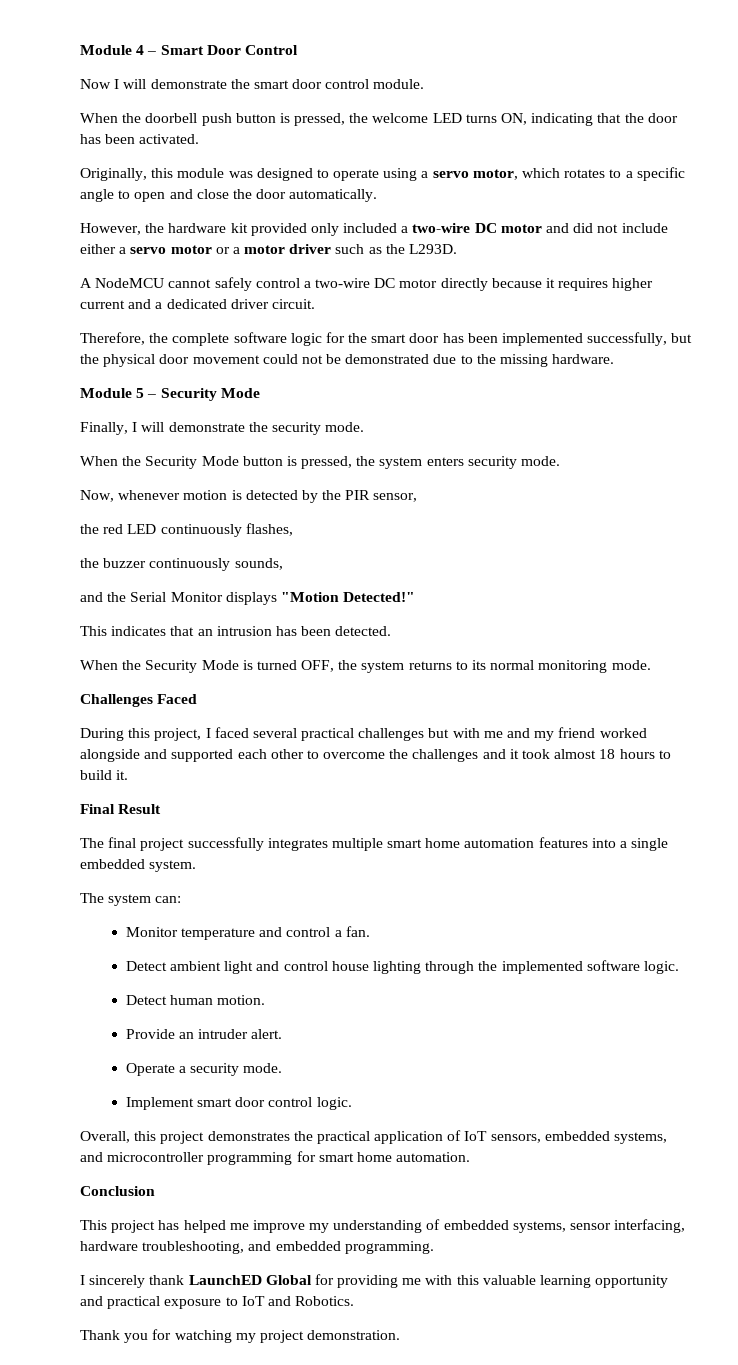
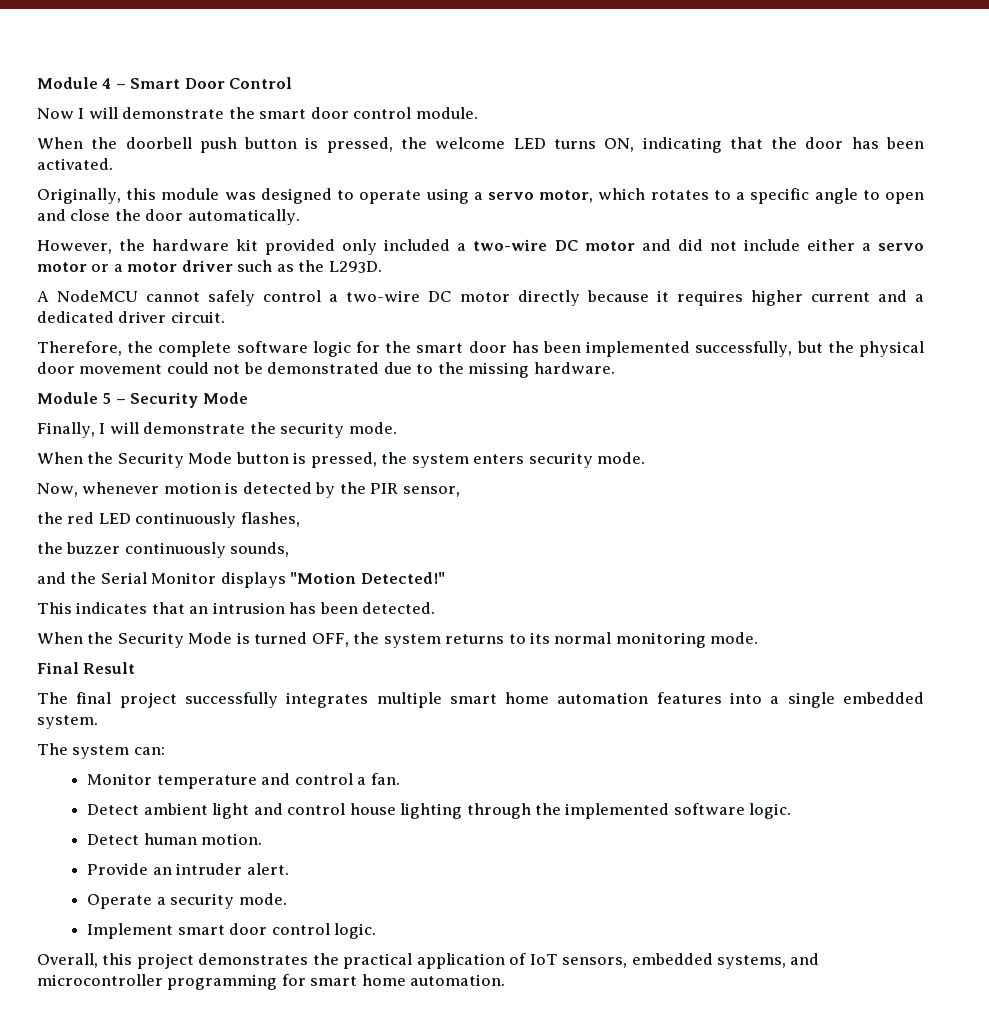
- Challenges Faced
- During this project, I faced several practical challenges but with me and my friend worked alongside and supported each other to overcome the challenges and it took almost 18 hours to build it.
- Conclusion
- This project has helped me improve my understanding of embedded systems, sensor interfacing, hardware troubleshooting, and embedded programming.
- I sincerely thank LaunchED Global for providing me with this valuable learning opportunity and practical exposure to IoT and Robotics.
- Thank you for watching my project demonstration.

